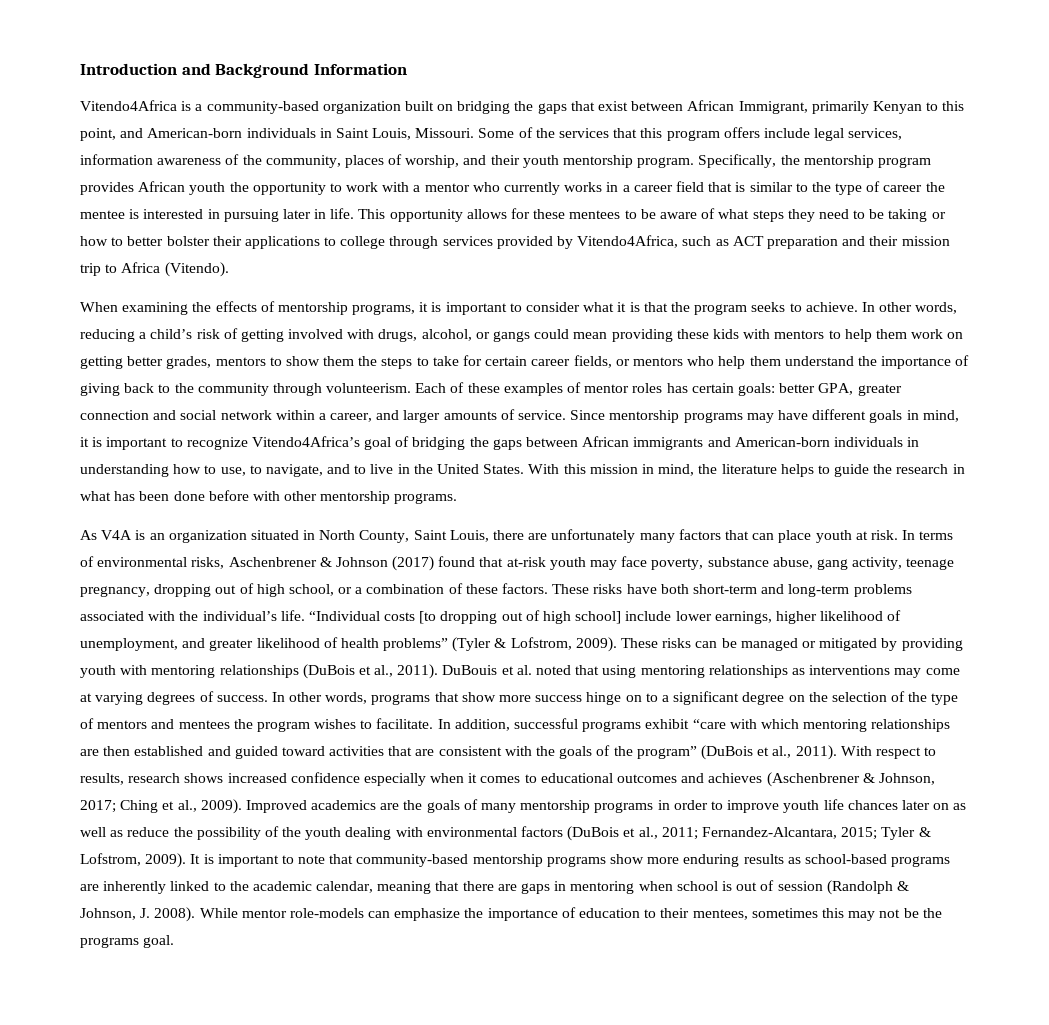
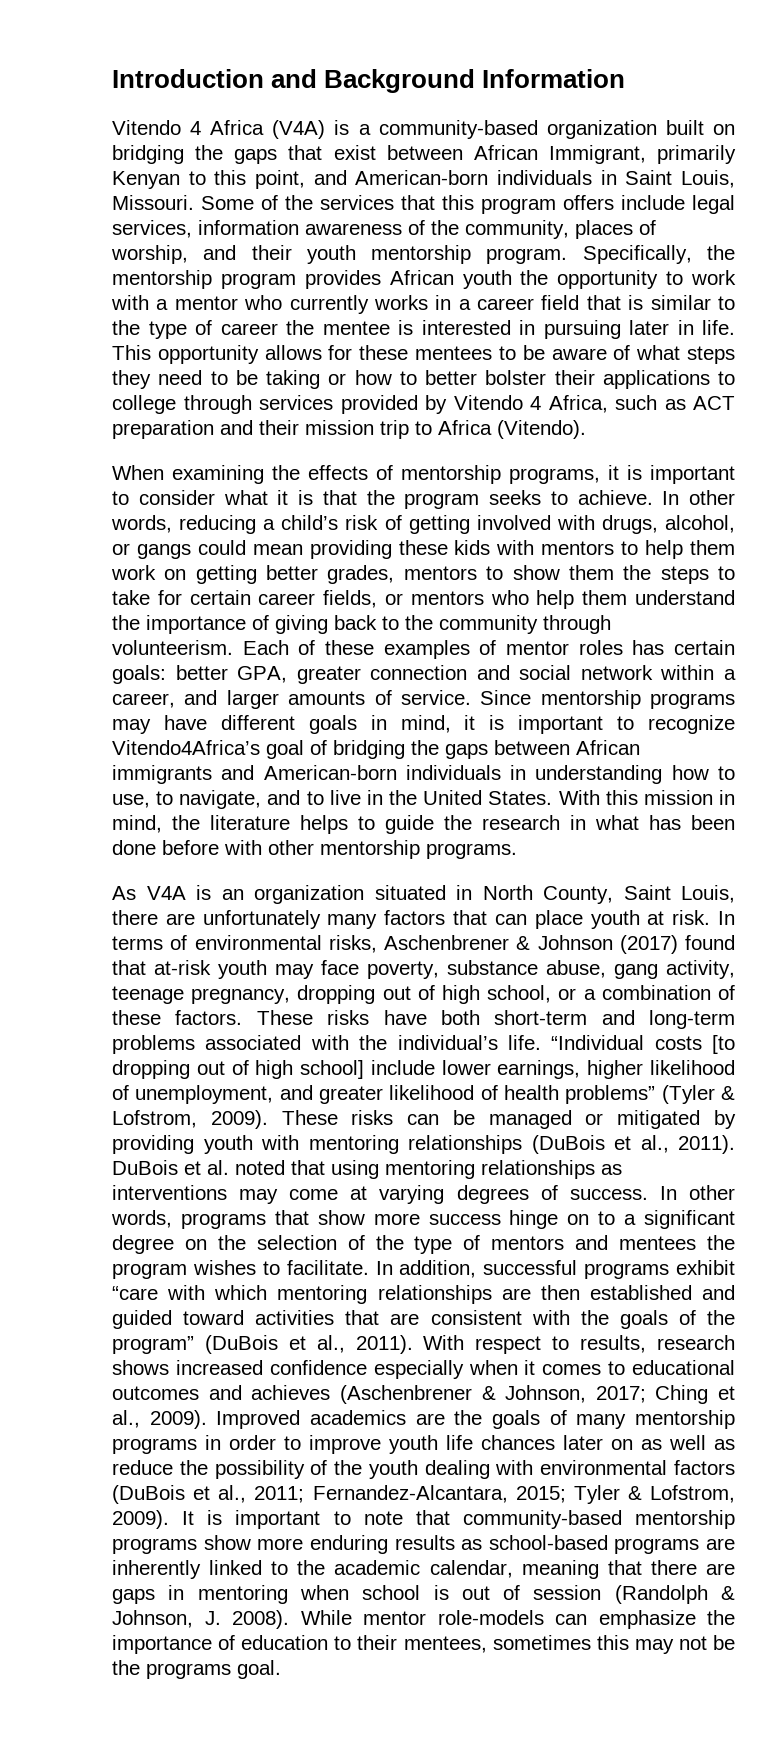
- Vitendo4Africa is a community-based organization built on bridging the gaps that exist between African Immigrant, primarily Kenyan to this point, and American-born individuals in Saint Louis, Missouri.
+ Vitendo 4 Africa (V4A) is a community-based organization built on bridging the gaps that exist between African Immigrant, primarily Kenyan to this point, and American-born individuals in Saint Louis, Missouri.
- This opportunity allows for these mentees to be aware of what steps they need to be taking or how to better bolster their applications to college through services provided by Vitendo4Africa, such as ACT preparation and their mission trip to Africa (Vitendo).
+ This opportunity allows for these mentees to be aware of what steps they need to be taking or how to better bolster their applications to college through services provided by Vitendo 4 Africa, such as ACT preparation and their mission trip to Africa (Vitendo).
- DuBouis et al. noted that using mentoring relationships as interventions may come at varying degrees of success.
+ DuBois et al. noted that using mentoring relationships as interventions may come at varying degrees of success.

